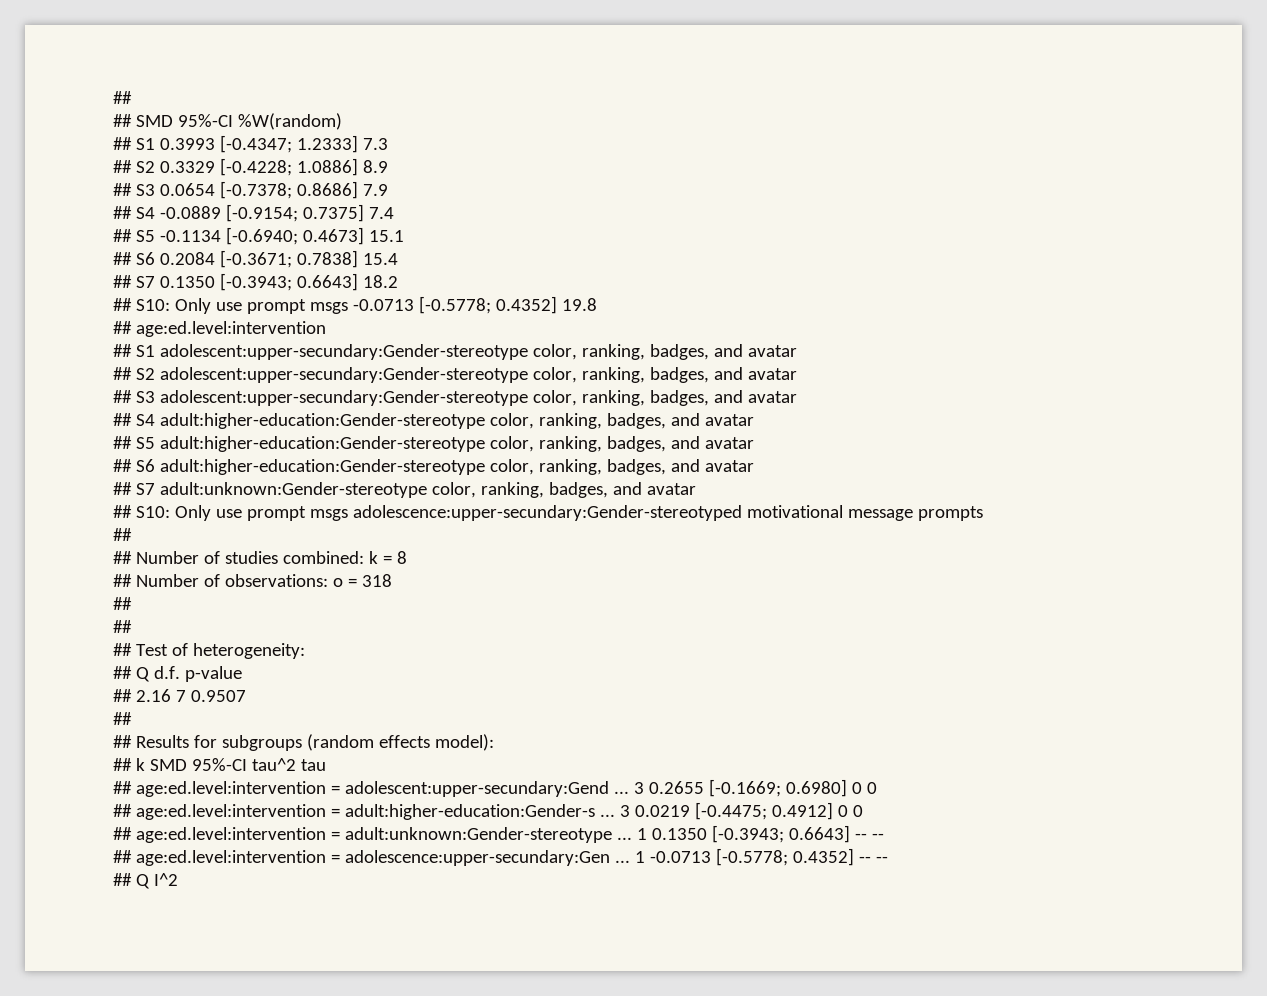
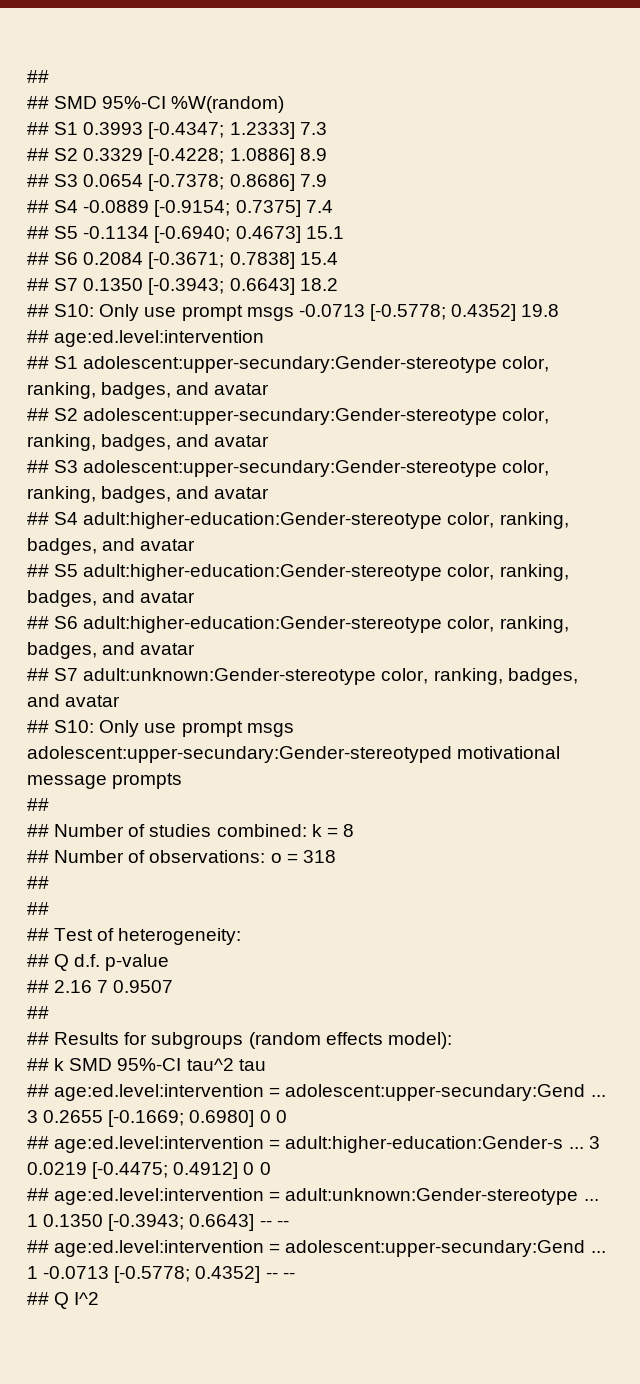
- ## S10: Only use prompt msgs adolescence:upper-secundary:Gender-stereotyped motivational message prompts
+ ## S10: Only use prompt msgs adolescent:upper-secundary:Gender-stereotyped motivational message prompts
  1 0.1350 [-0.3943; 0.6643] -- --
- ## age:ed.level:intervention = adolescence:upper-secundary:Gen ...
+ ## age:ed.level:intervention = adolescent:upper-secundary:Gend ...

